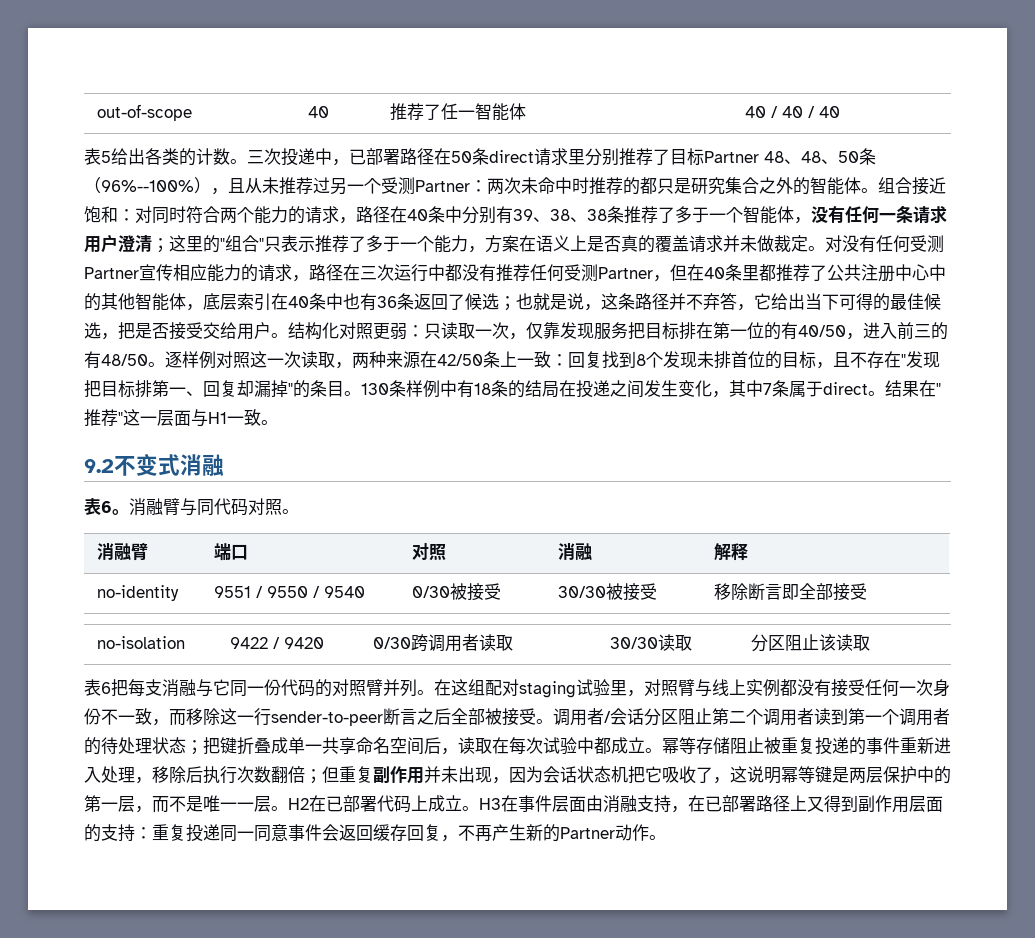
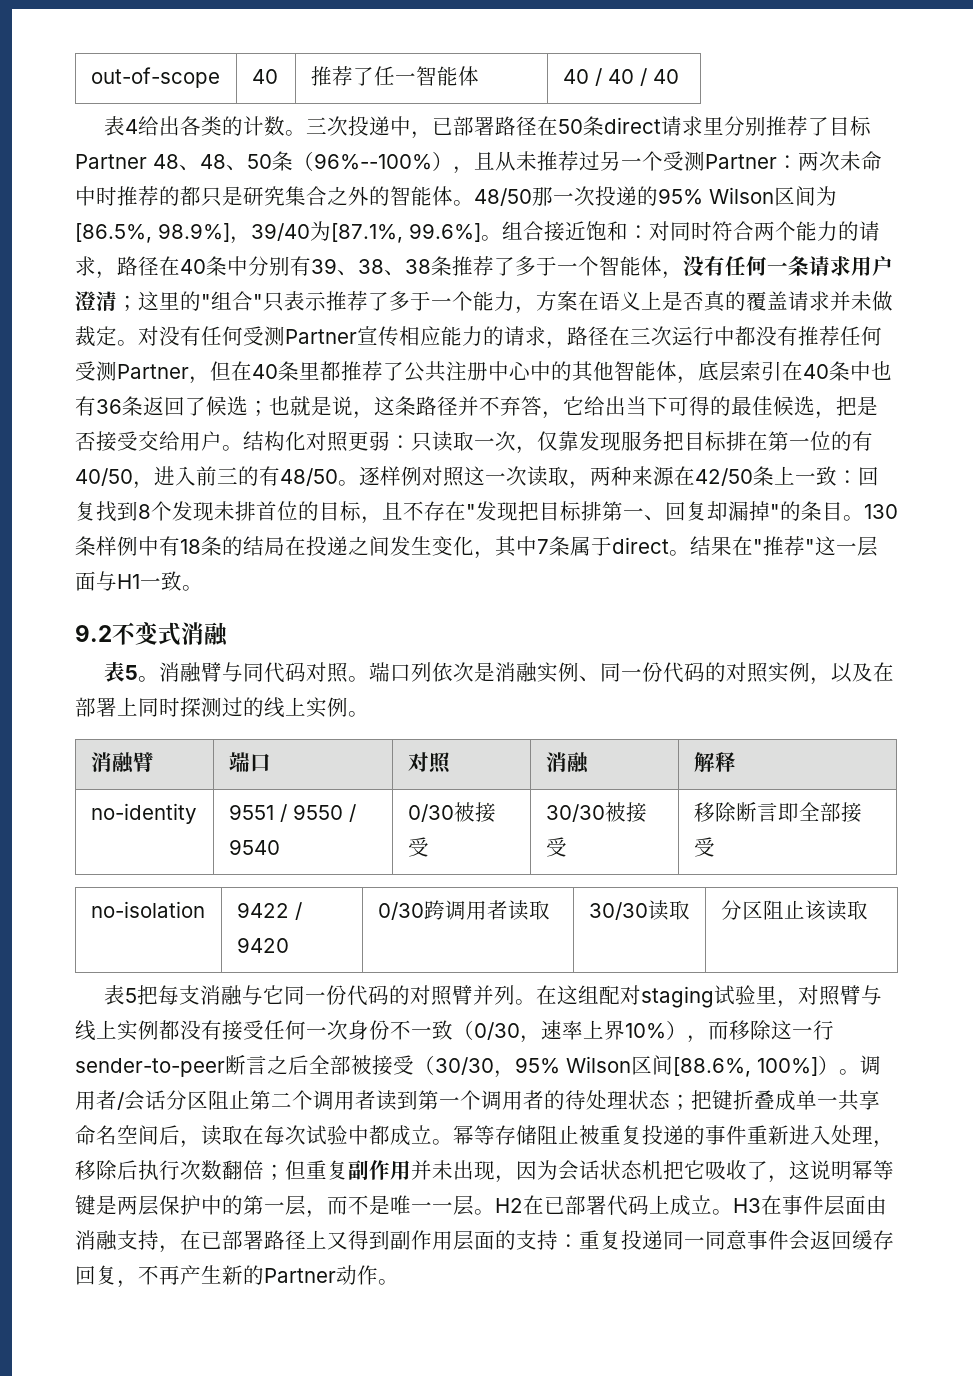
- 表5给出各类的计数。
+ 表4给出各类的计数。
+ 48/50那一次投递的95% Wilson区间为[86.5%, 98.9%]，39/40为[87.1%, 99.6%]。
- 表6。
+ 表5。
+ 端口列依次是消融实例、同一份代码的对照实例，以及在部署上同时探测过的线上实例。
- 表6把每支消融与它同一份代码的对照臂并列。
+ 表5把每支消融与它同一份代码的对照臂并列。
- 在这组配对staging试验里，对照臂与线上实例都没有接受任何一次身份不一致，而移除这一行sender-to-peer断言之后全部被接受。
+ 在这组配对staging试验里，对照臂与线上实例都没有接受任何一次身份不一致（0/30，速率上界10%），而移除这一行sender-to-peer断言之后全部被接受（30/30，95% Wilson区间[88.6%, 100%]）。

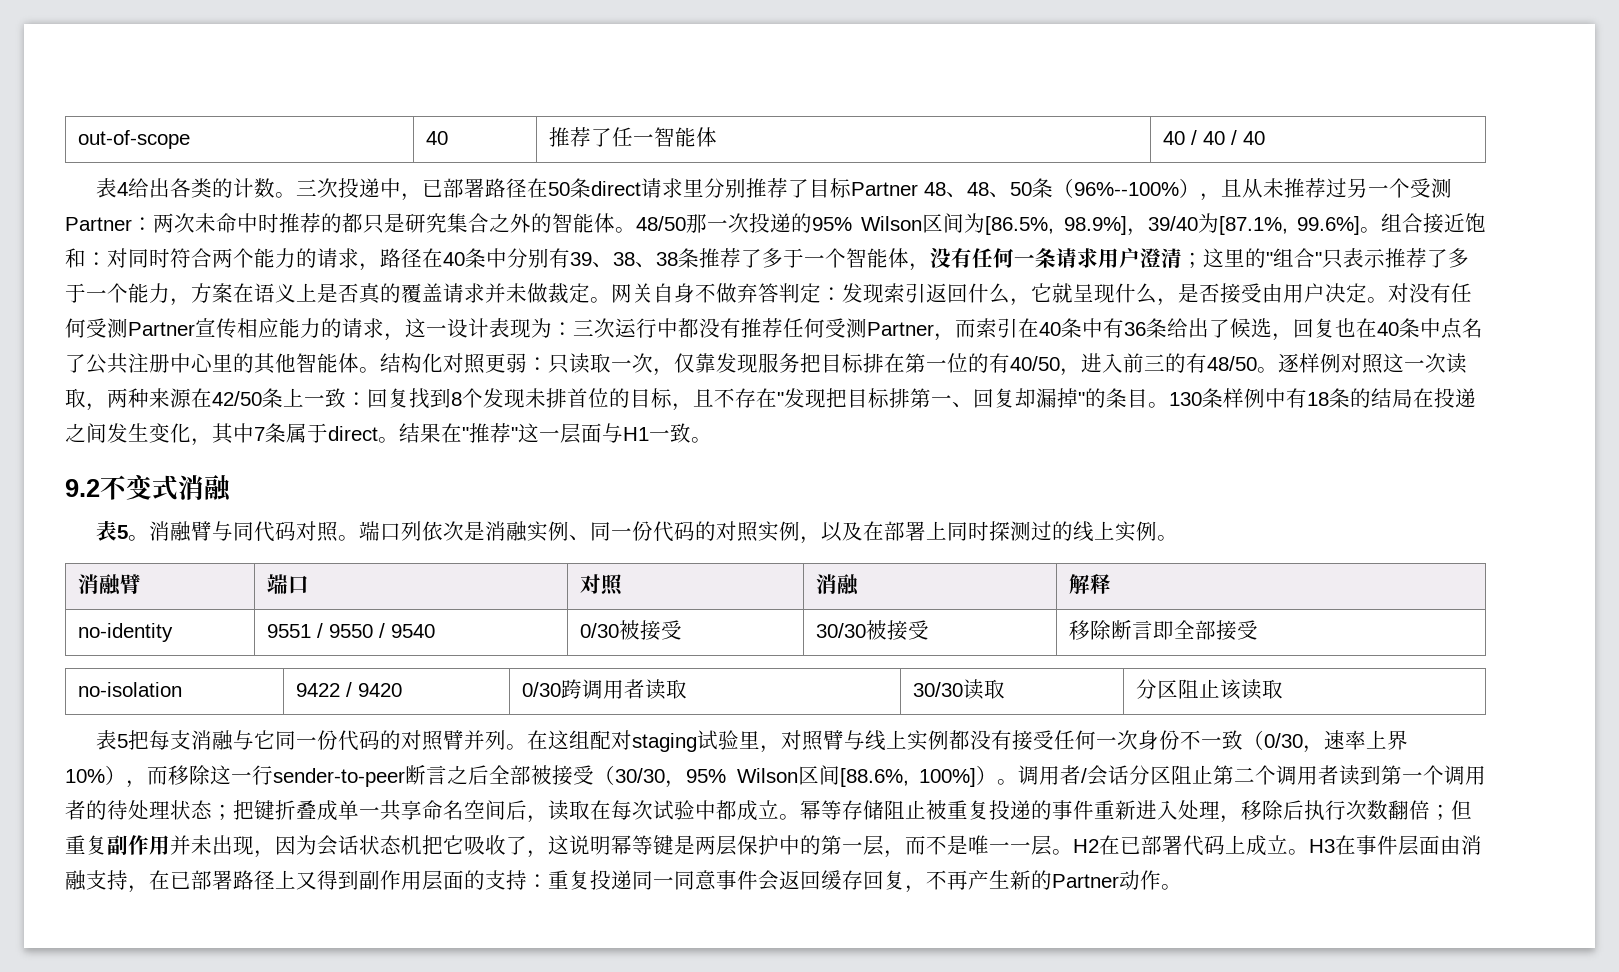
+ 网关自身不做弃答判定：发现索引返回什么，它就呈现什么，是否接受由用户决定。
- 对没有任何受测Partner宣传相应能力的请求，路径在三次运行中都没有推荐任何受测Partner，但在40条里都推荐了公共注册中心中的其他智能体，底层索引在40条中也有36条返回了候选；也就是说，这条路径并不弃答，它给出当下可得的最佳候选，把是否接受交给用户。
+ 对没有任何受测Partner宣传相应能力的请求，这一设计表现为：三次运行中都没有推荐任何受测Partner，而索引在40条中有36条给出了候选，回复也在40条中点名了公共注册中心里的其他智能体。

